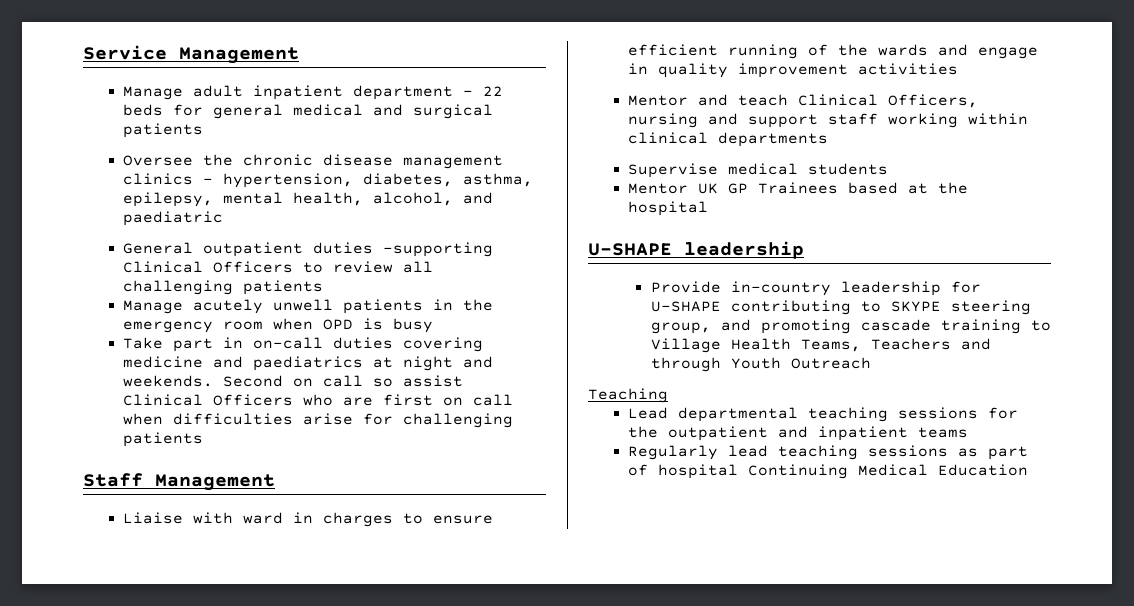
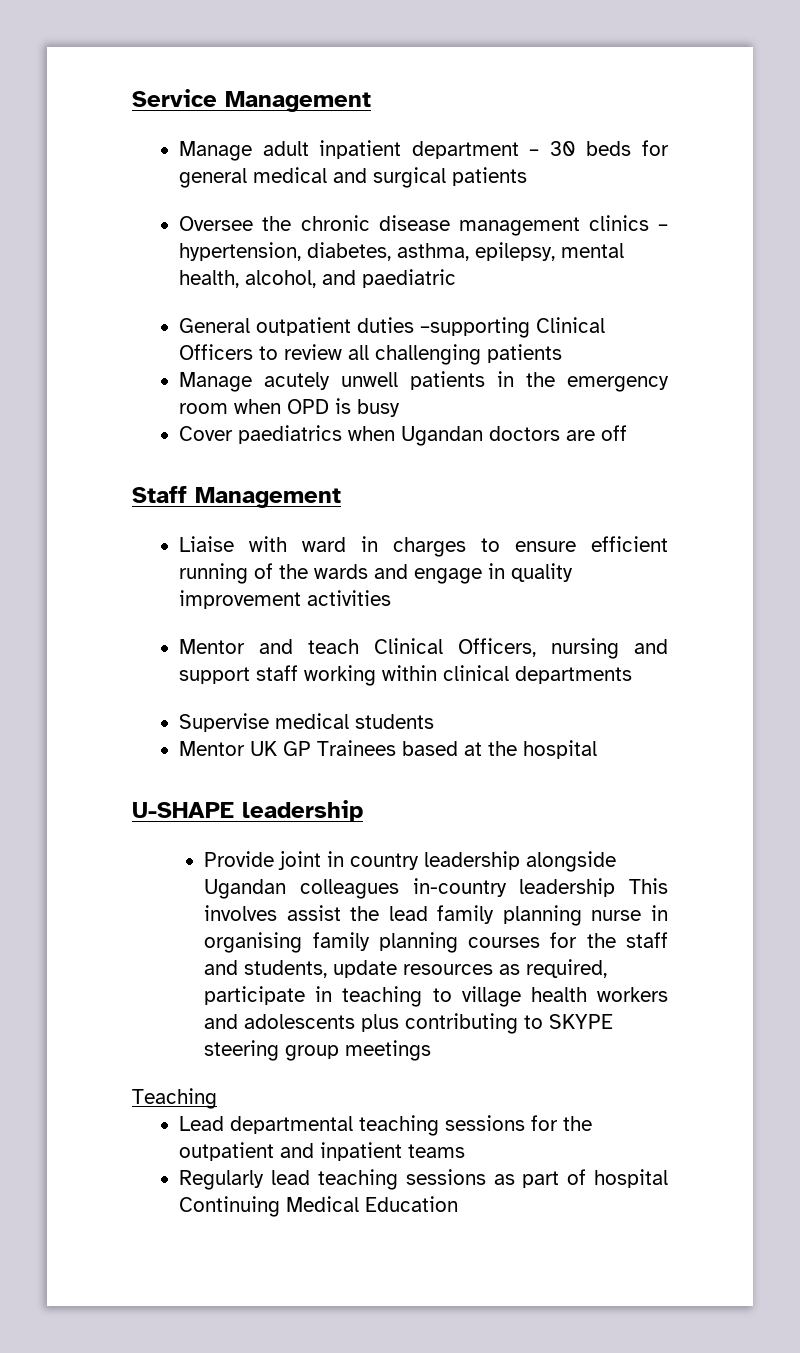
- Manage adult inpatient department – 22 beds for general medical and surgical patients
+ Manage adult inpatient department – 30 beds for general medical and surgical patients
- Take part in on-call duties covering medicine and paediatrics at night and weekends. Second on call so assist Clinical Officers who are first on call when difficulties arise for challenging patients
+ Cover paediatrics when Ugandan doctors are off
- Provide in-country leadership for U-SHAPE contributing to SKYPE steering group, and promoting cascade training to Village Health Teams, Teachers and through Youth Outreach
+ Provide joint in country leadership alongside Ugandan colleagues in-country leadership This involves assist the lead family planning nurse in organising family planning courses for the staff and students, update resources as required, participate in teaching to village health workers and adolescents plus contributing to SKYPE steering group meetings

